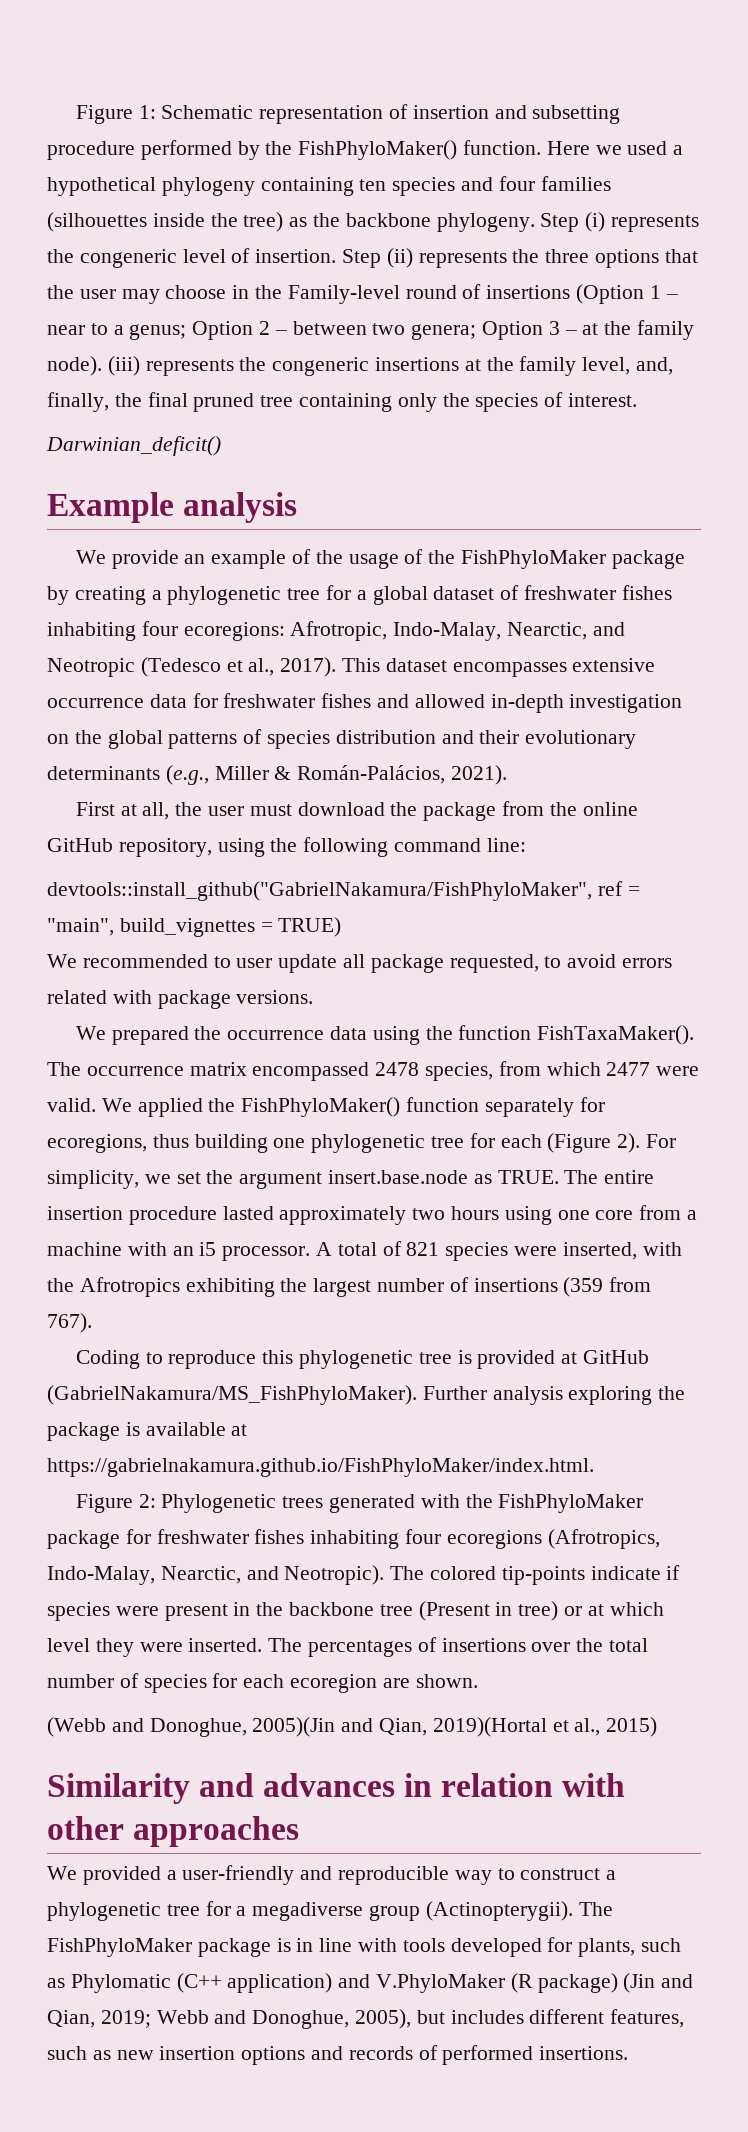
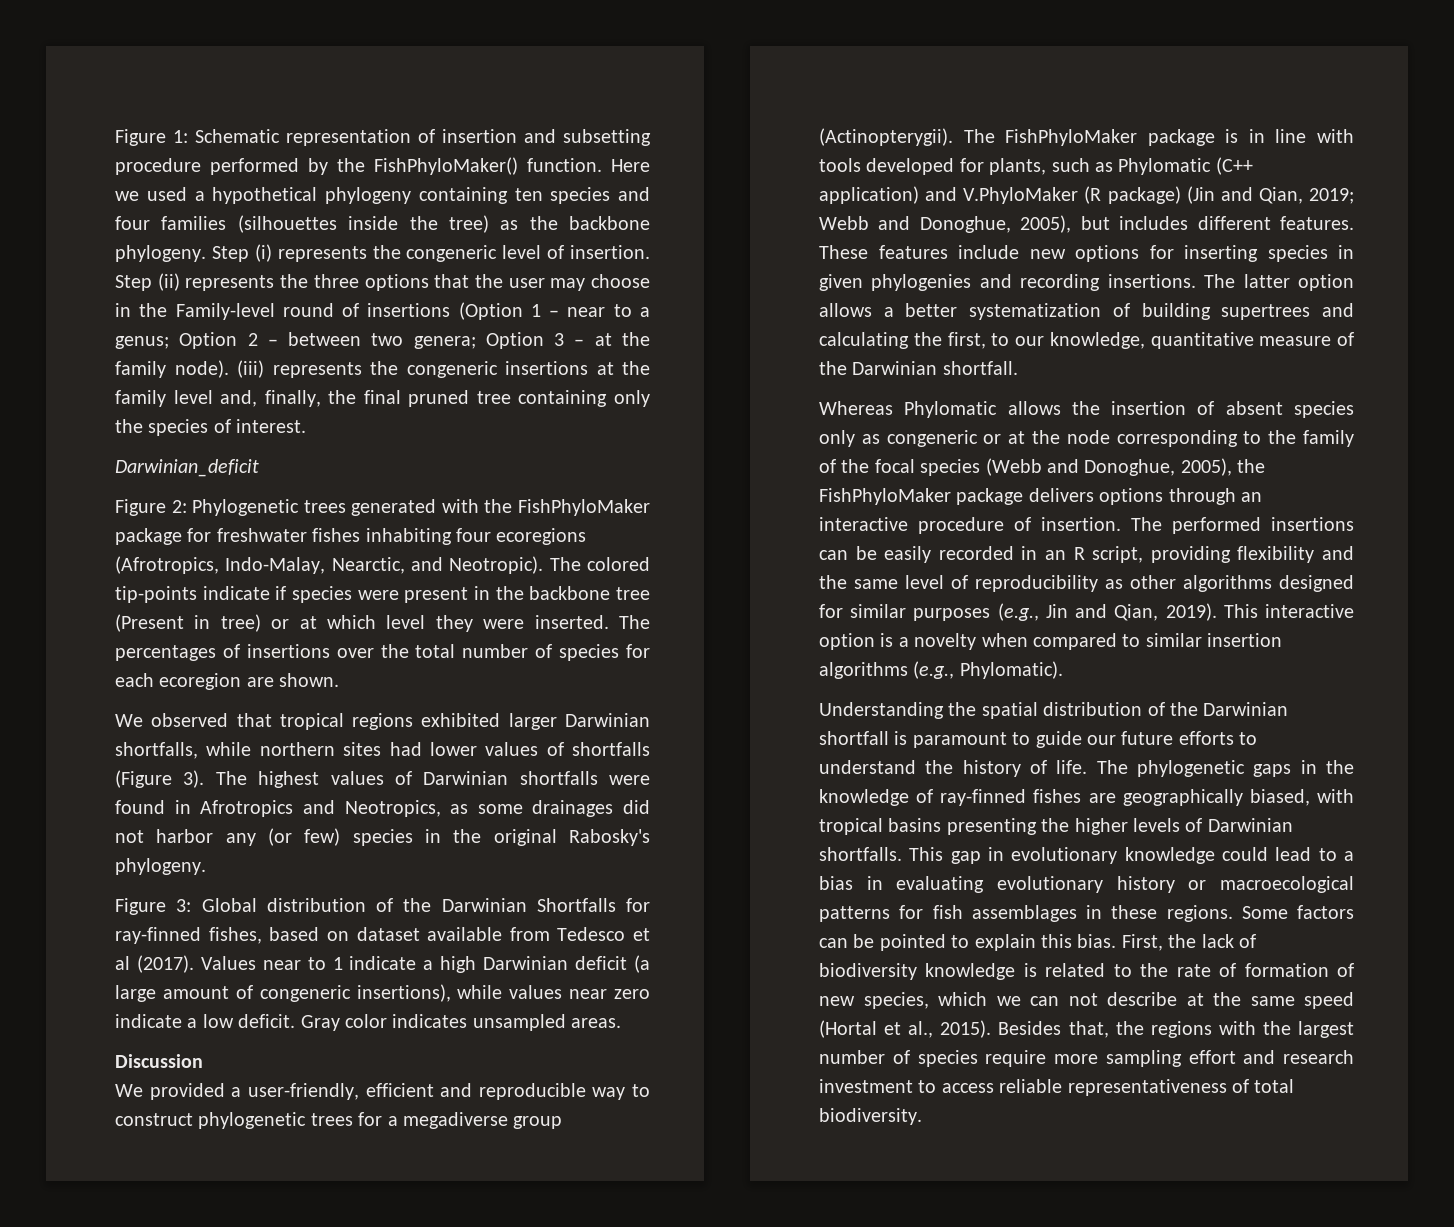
- (iii) represents the congeneric insertions at the family level, and, finally, the final pruned tree containing only the species of interest.
+ (iii) represents the congeneric insertions at the family level and, finally, the final pruned tree containing only the species of interest.
- Darwinian_deficit()
- Example analysis
- We provide an example of the usage of the FishPhyloMaker package by creating a phylogenetic tree for a global dataset of freshwater fishes inhabiting four ecoregions: Afrotropic, Indo-Malay, Nearctic, and Neotropic (Tedesco et al., 2017). This dataset encompasses extensive occurrence data for freshwater fishes and allowed in-depth investigation on the global patterns of species distribution and their evolutionary determinants (e.g., Miller & Román-Palácios, 2021).
- First at all, the user must download the package from the online GitHub repository, using the following command line:
- devtools::install_github("GabrielNakamura/FishPhyloMaker", ref = "main", build_vignettes = TRUE)
- We recommended to user update all package requested, to avoid errors related with package versions.
- We prepared the occurrence data using the function FishTaxaMaker(). The occurrence matrix encompassed 2478 species, from which 2477 were valid. We applied the FishPhyloMaker() function separately for ecoregions, thus building one phylogenetic tree for each (Figure 2). For simplicity, we set the argument insert.base.node as TRUE. The entire insertion procedure lasted approximately two hours using one core from a machine with an i5 processor. A total of 821 species were inserted, with the Afrotropics exhibiting the largest number of insertions (359 from 767).
- Coding to reproduce this phylogenetic tree is provided at GitHub (GabrielNakamura/MS_FishPhyloMaker). Further analysis exploring the package is available at https://gabrielnakamura.github.io/FishPhyloMaker/index.html.
+ Darwinian_deficit
- (Webb and Donoghue, 2005)(Jin and Qian, 2019)(Hortal et al., 2015)
- Similarity and advances in relation with other approaches
+ We observed that tropical regions exhibited larger Darwinian shortfalls, while northern sites had lower values of shortfalls (Figure 3). The highest values of Darwinian shortfalls were found in Afrotropics and Neotropics, as some drainages did not harbor any (or few) species in the original Rabosky's phylogeny.
+ Figure 3: Global distribution of the Darwinian Shortfalls for ray-finned fishes, based on dataset available from Tedesco et al (2017). Values near to 1 indicate a high Darwinian deficit (a large amount of congeneric insertions), while values near zero indicate a low deficit. Gray color indicates unsampled areas.
+ Discussion
- We provided a user-friendly and reproducible way to construct a phylogenetic tree for a megadiverse group (Actinopterygii).
+ We provided a user-friendly, efficient and reproducible way to construct phylogenetic trees for a megadiverse group (Actinopterygii).
- The FishPhyloMaker package is in line with tools developed for plants, such as Phylomatic (C++ application) and V.PhyloMaker (R package) (Jin and Qian, 2019; Webb and Donoghue, 2005), but includes different features, such as new insertion options and records of performed insertions.
+ The FishPhyloMaker package is in line with tools developed for plants, such as Phylomatic (C++ application) and V.PhyloMaker (R package) (Jin and Qian, 2019; Webb and Donoghue, 2005), but includes different features. These features include new options for inserting species in given phylogenies and recording insertions. The latter option allows a better systematization of building supertrees and calculating the first, to our knowledge, quantitative measure of the Darwinian shortfall.
+ Whereas Phylomatic allows the insertion of absent species only as congeneric or at the node corresponding to the family of the focal species (Webb and Donoghue, 2005), the FishPhyloMaker package delivers options through an interactive procedure of insertion. The performed insertions can be easily recorded in an R script, providing flexibility and the same level of reproducibility as other algorithms designed for similar purposes (e.g., Jin and Qian, 2019). This interactive option is a novelty when compared to similar insertion algorithms (e.g., Phylomatic).
+ Understanding the spatial distribution of the Darwinian shortfall is paramount to guide our future efforts to understand the history of life. The phylogenetic gaps in the knowledge of ray-finned fishes are geographically biased, with tropical basins presenting the higher levels of Darwinian shortfalls. This gap in evolutionary knowledge could lead to a bias in evaluating evolutionary history or macroecological patterns for fish assemblages in these regions. Some factors can be pointed to explain this bias. First, the lack of biodiversity knowledge is related to the rate of formation of new species, which we can not describe at the same speed (Hortal et al., 2015). Besides that, the regions with the largest number of species require more sampling effort and research investment to access reliable representativeness of total biodiversity.

